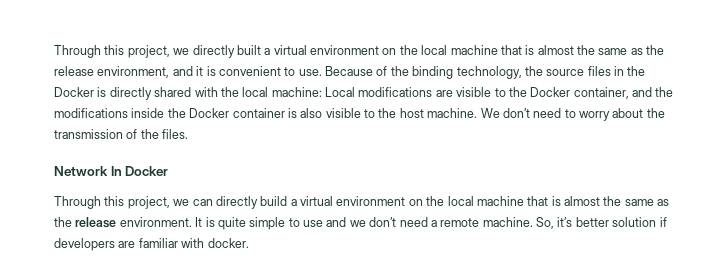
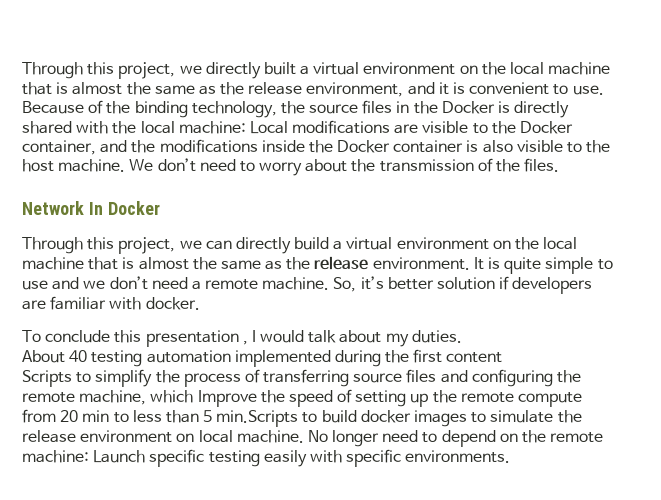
+ To conclude this presentation , I would talk about my duties.
+ About 40 testing automation implemented during the first content
+ Scripts to simplify the process of transferring source files and configuring the remote machine, which Improve the speed of setting up the remote compute from 20 min to less than 5 min.Scripts to build docker images to simulate the release environment on local machine. No longer need to depend on the remote machine: Launch specific testing easily with specific environments.

